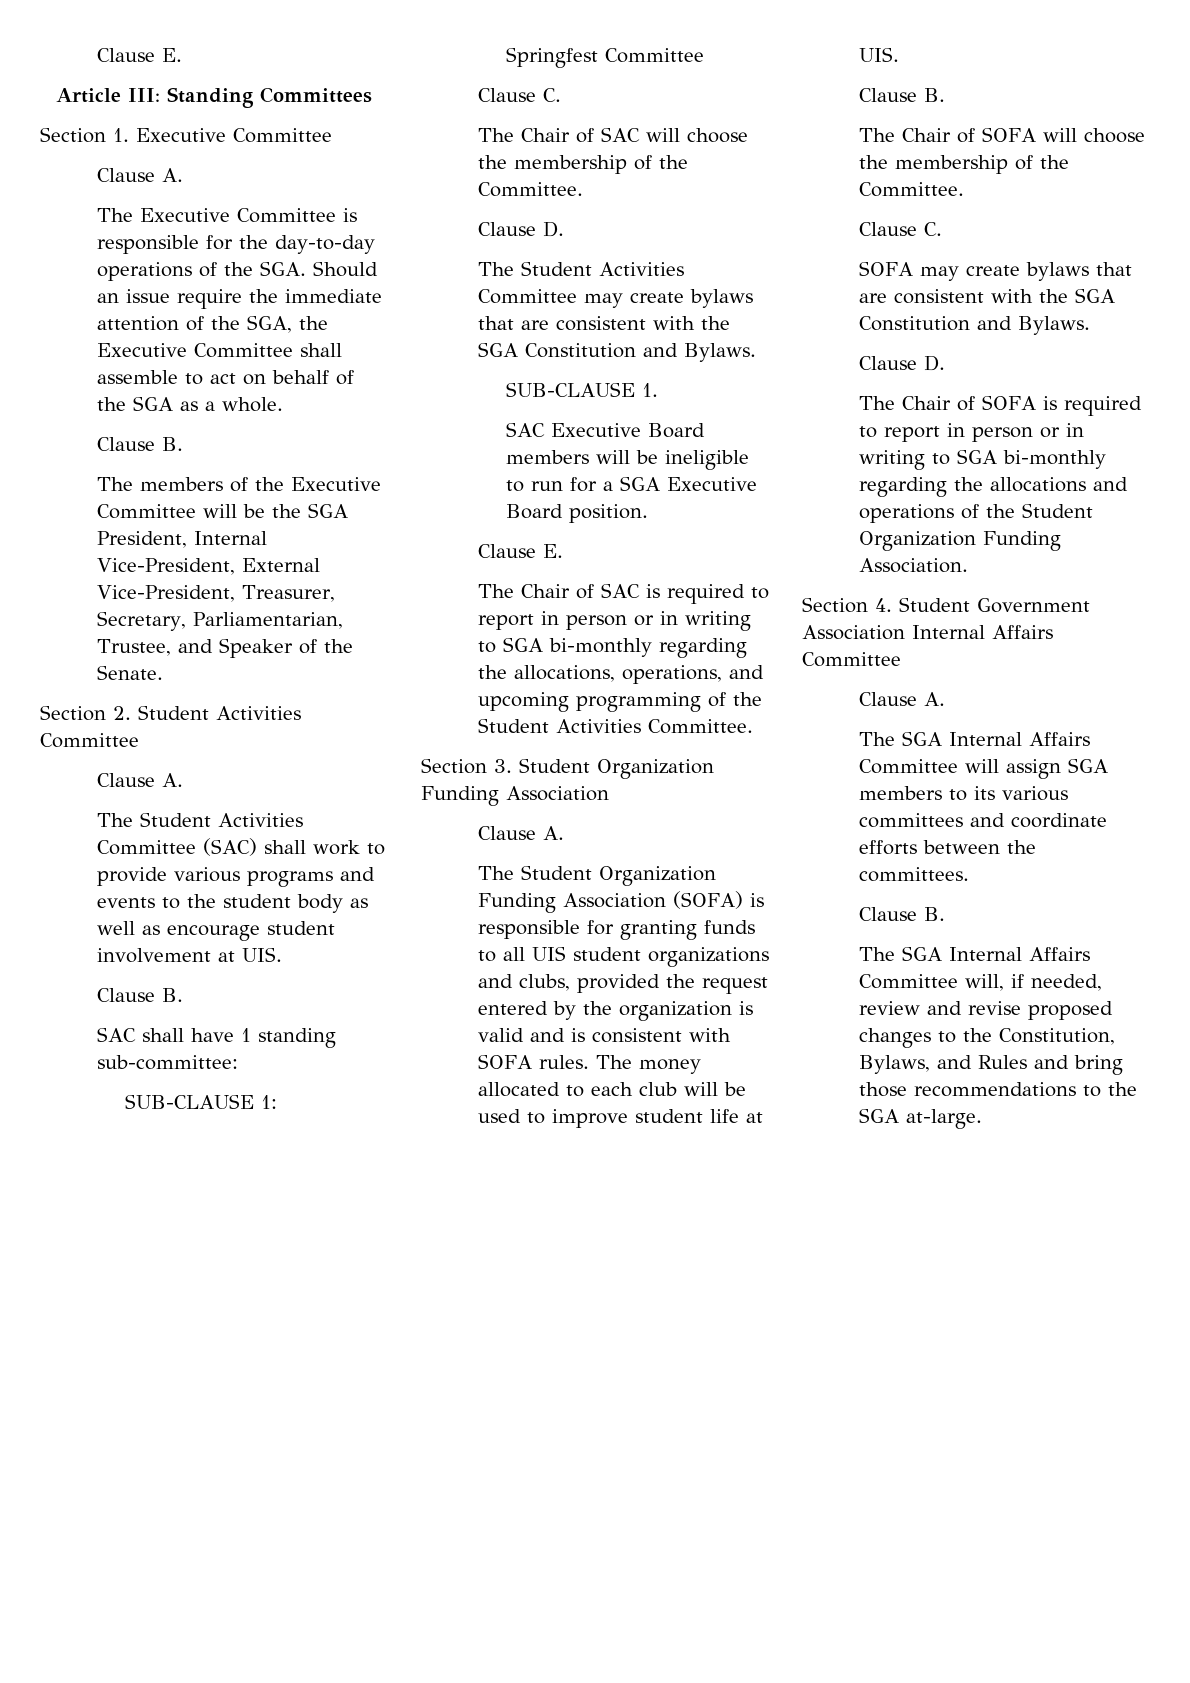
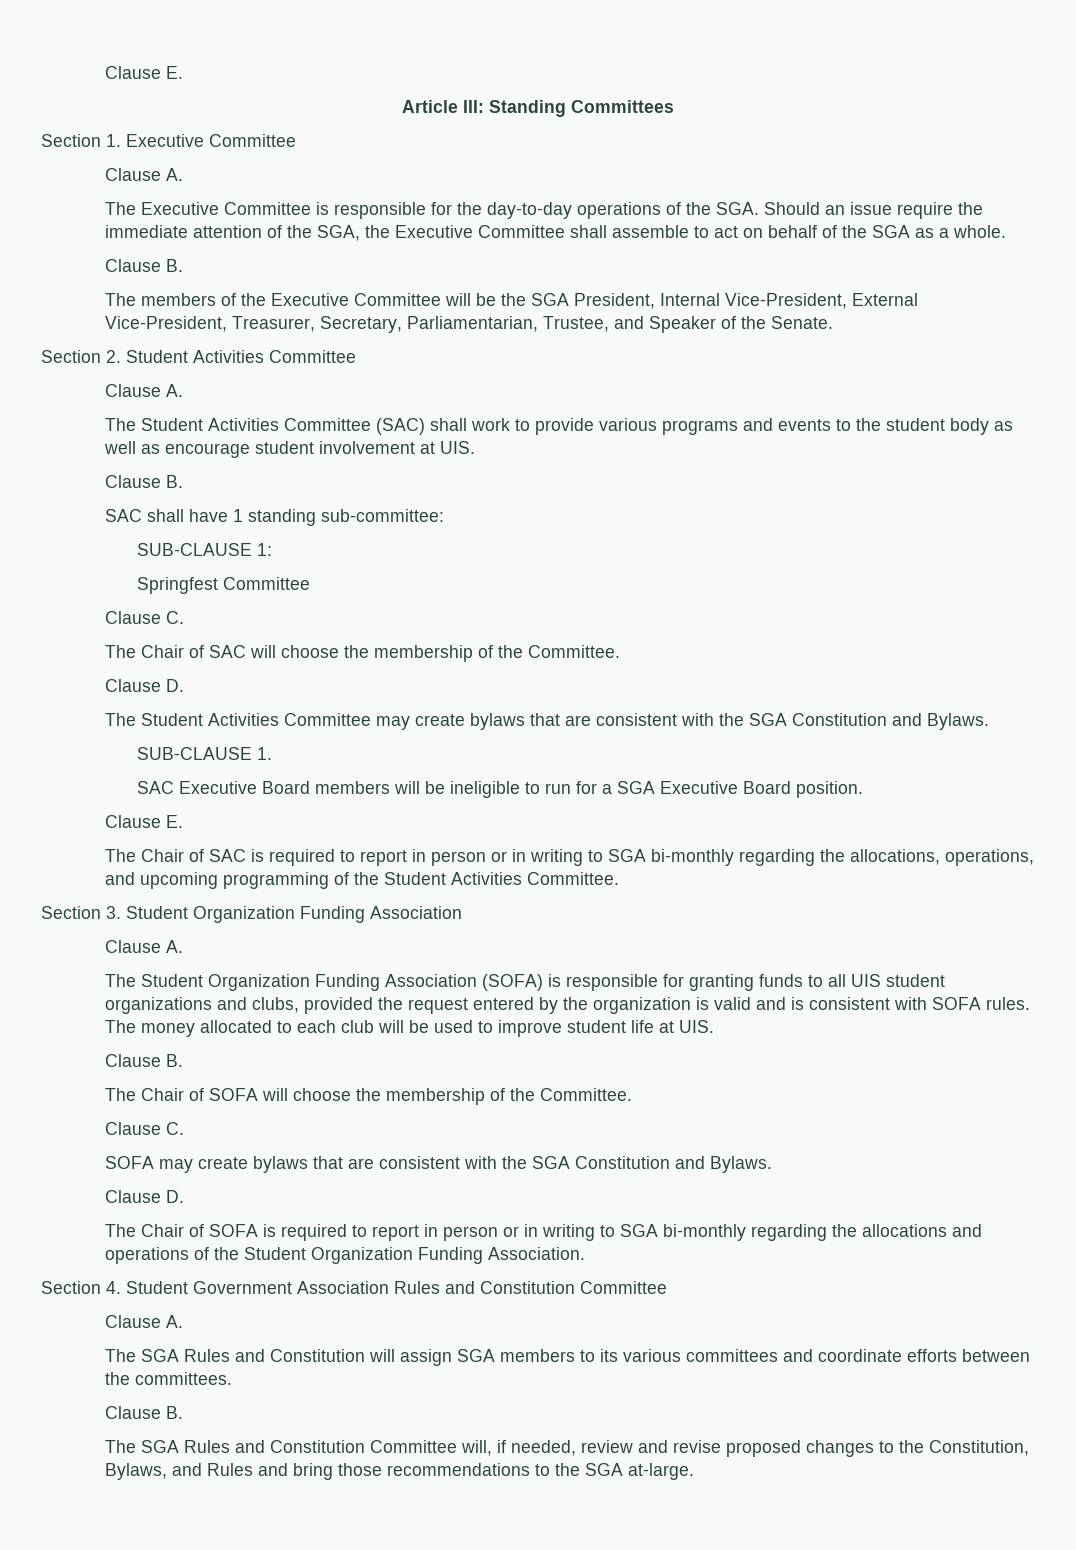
- Section 4. Student Government Association Internal Affairs Committee
+ Section 4. Student Government Association Rules and Constitution Committee
- The SGA Internal Affairs Committee will assign SGA members to its various committees and coordinate efforts between the committees.
+ The SGA Rules and Constitution will assign SGA members to its various committees and coordinate efforts between the committees.
- The SGA Internal Affairs Committee will, if needed, review and revise proposed changes to the Constitution, Bylaws, and Rules and bring those recommendations to the SGA at-large.
+ The SGA Rules and Constitution Committee will, if needed, review and revise proposed changes to the Constitution, Bylaws, and Rules and bring those recommendations to the SGA at-large.

